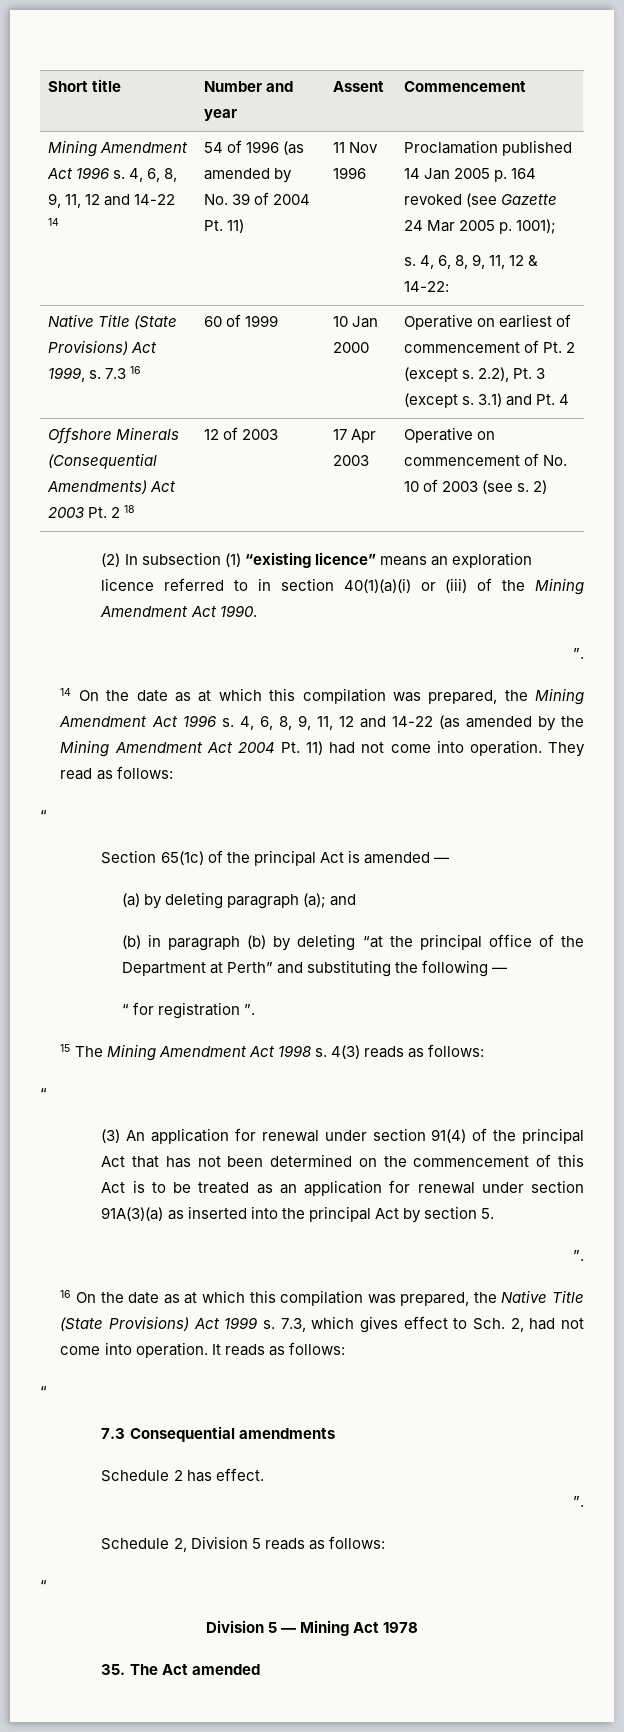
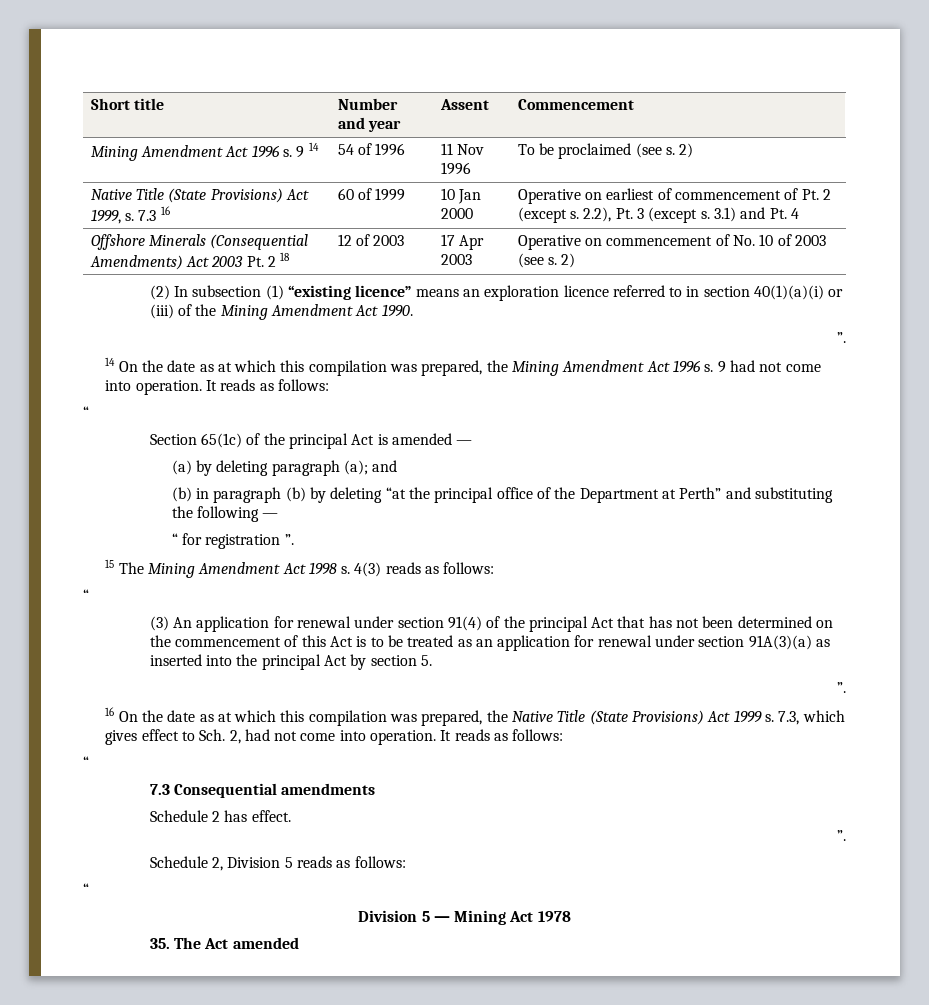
- 4, 6, 8, 9, 11, 12 and 14-22 14 | 54 of 1996 (as amended by No. 39 of 2004 Pt. 11) | 11 Nov 1996 | Proclamation published 14 Jan 2005 p. 164 revoked (see Gazette 24 Mar 2005 p. 1001);
- s. 4, 6, 8, 9, 11, 12 & 14-22:
+ 9 14 | 54 of 1996 | 11 Nov 1996 | To be proclaimed (see s. 2)
- 4, 6, 8, 9, 11, 12 and 14-22 (as amended by the Mining Amendment Act 2004 Pt. 11) had not come into operation. They read as follows:
+ 9 had not come into operation. It reads as follows:

